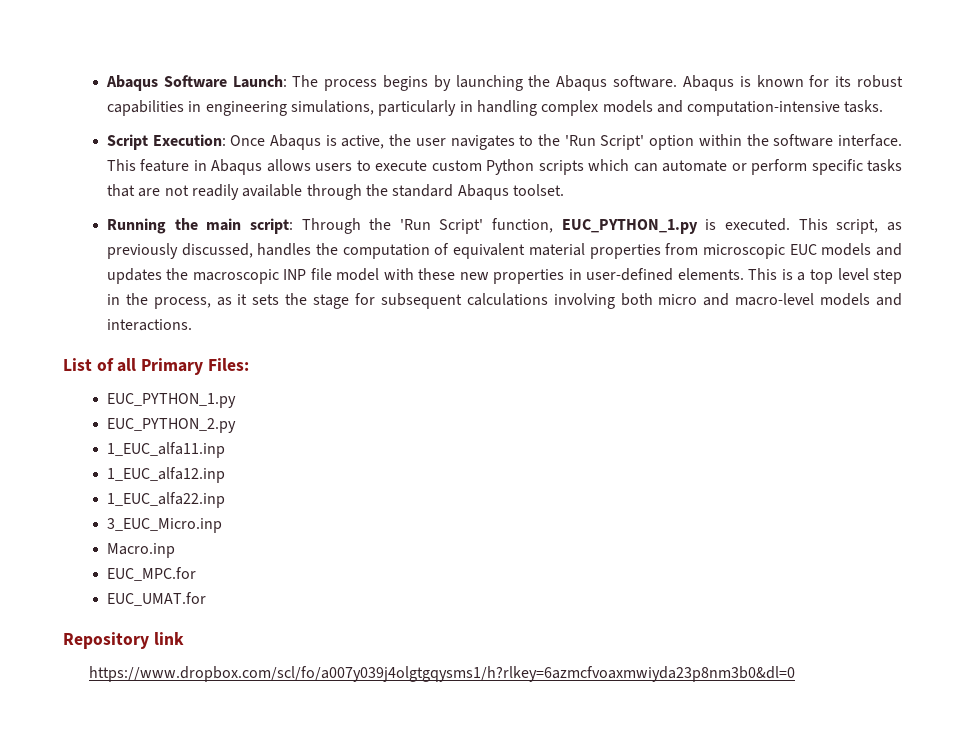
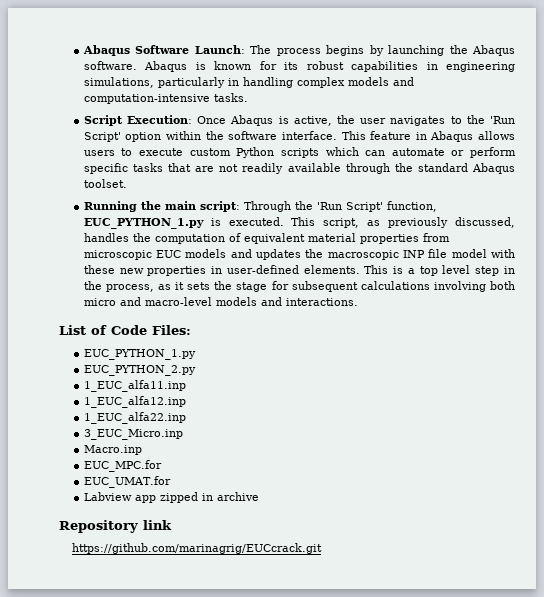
- List of all Primary Files:
+ List of Code Files:
+ Labview app zipped in archive
- https://www.dropbox.com/scl/fo/a007y039j4olgtgqysms1/h?rlkey=6azmcfvoaxmwiyda23p8nm3b0&dl=0
+ https://github.com/marinagrig/EUCcrack.git

